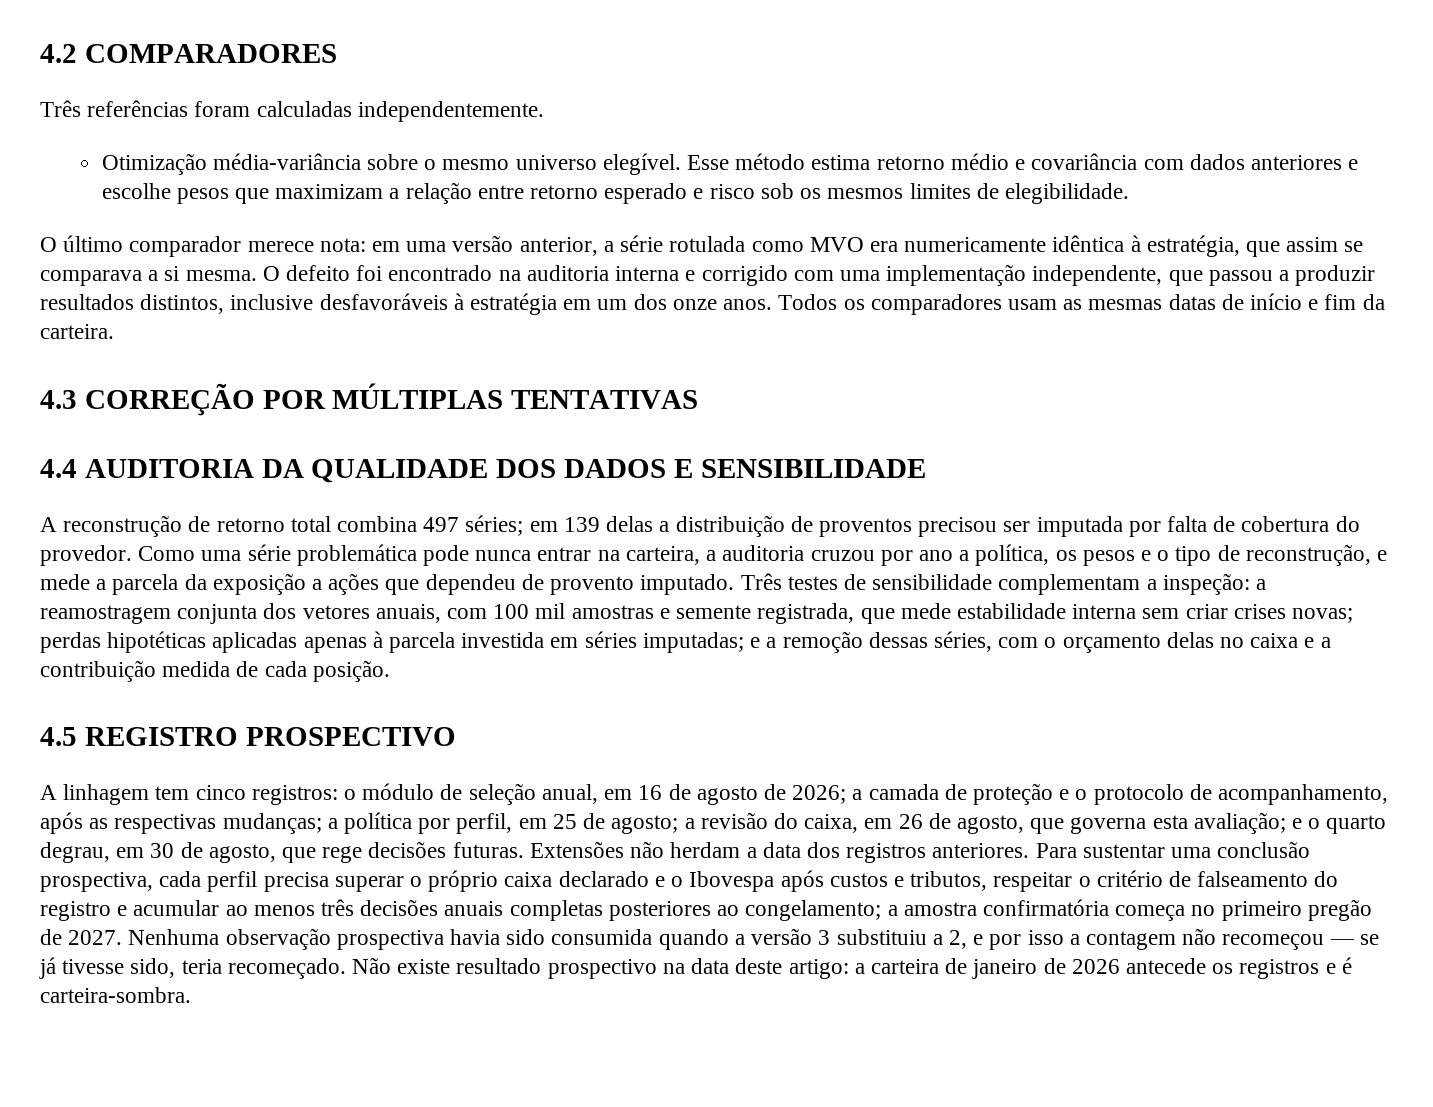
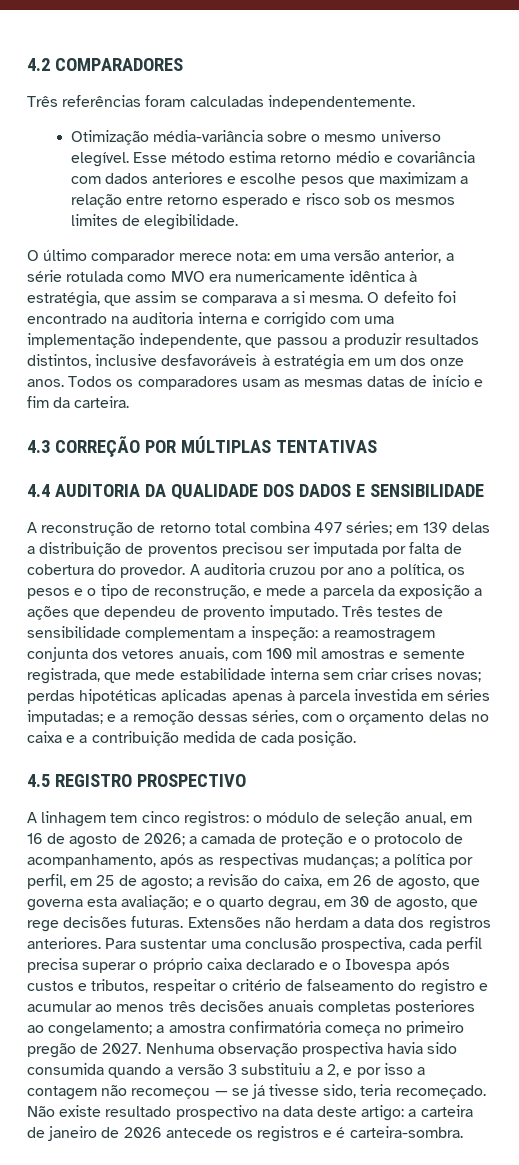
- Como uma série problemática pode nunca entrar na carteira, a auditoria cruzou por ano a política, os pesos e o tipo de reconstrução, e mede a parcela da exposição a ações que dependeu de provento imputado.
+ A auditoria cruzou por ano a política, os pesos e o tipo de reconstrução, e mede a parcela da exposição a ações que dependeu de provento imputado.

